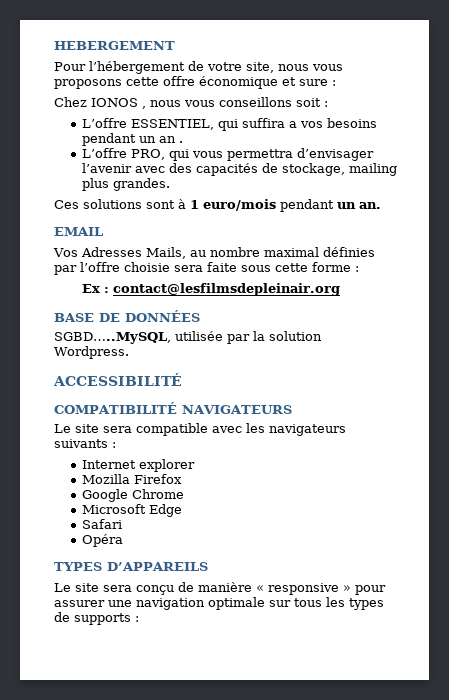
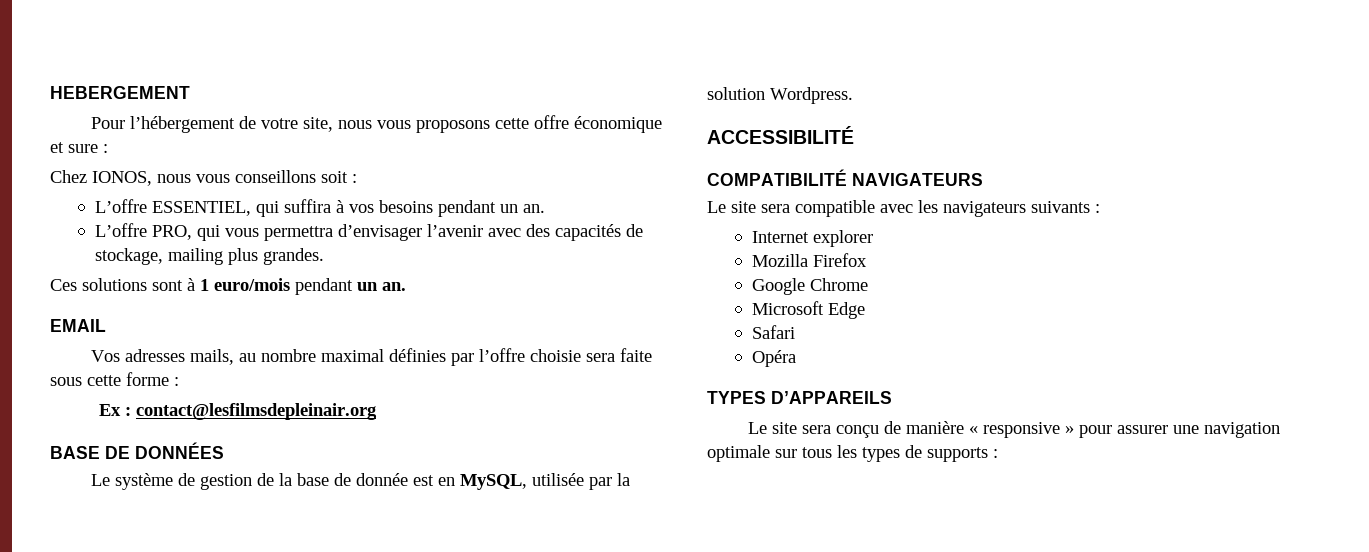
- Chez IONOS , nous vous conseillons soit :
+ Chez IONOS, nous vous conseillons soit :
- L’offre ESSENTIEL, qui suffira a vos besoins pendant un an .
+ L’offre ESSENTIEL, qui suffira à vos besoins pendant un an.
- Vos Adresses Mails, au nombre maximal définies par l’offre choisie sera faite sous cette forme :
+ Vos adresses mails, au nombre maximal définies par l’offre choisie sera faite sous cette forme :
- SGBD…..MySQL, utilisée par la solution Wordpress.
+ Le système de gestion de la base de donnée est en MySQL, utilisée par la solution Wordpress.

